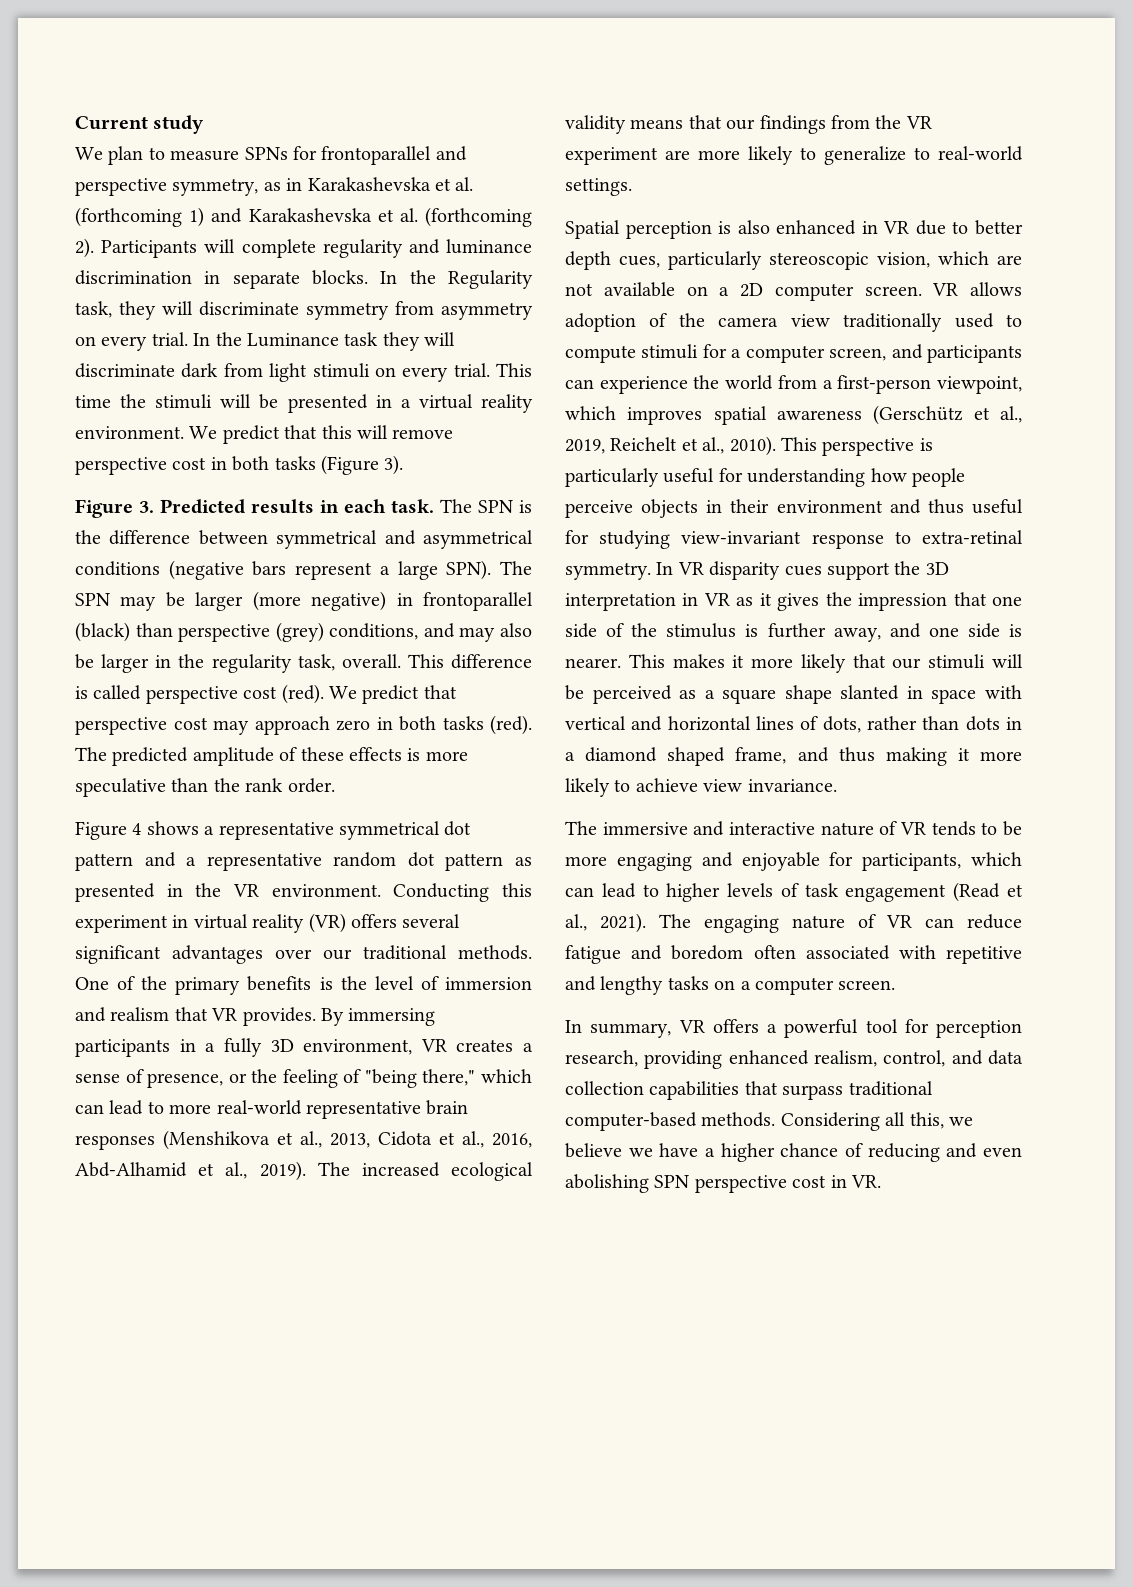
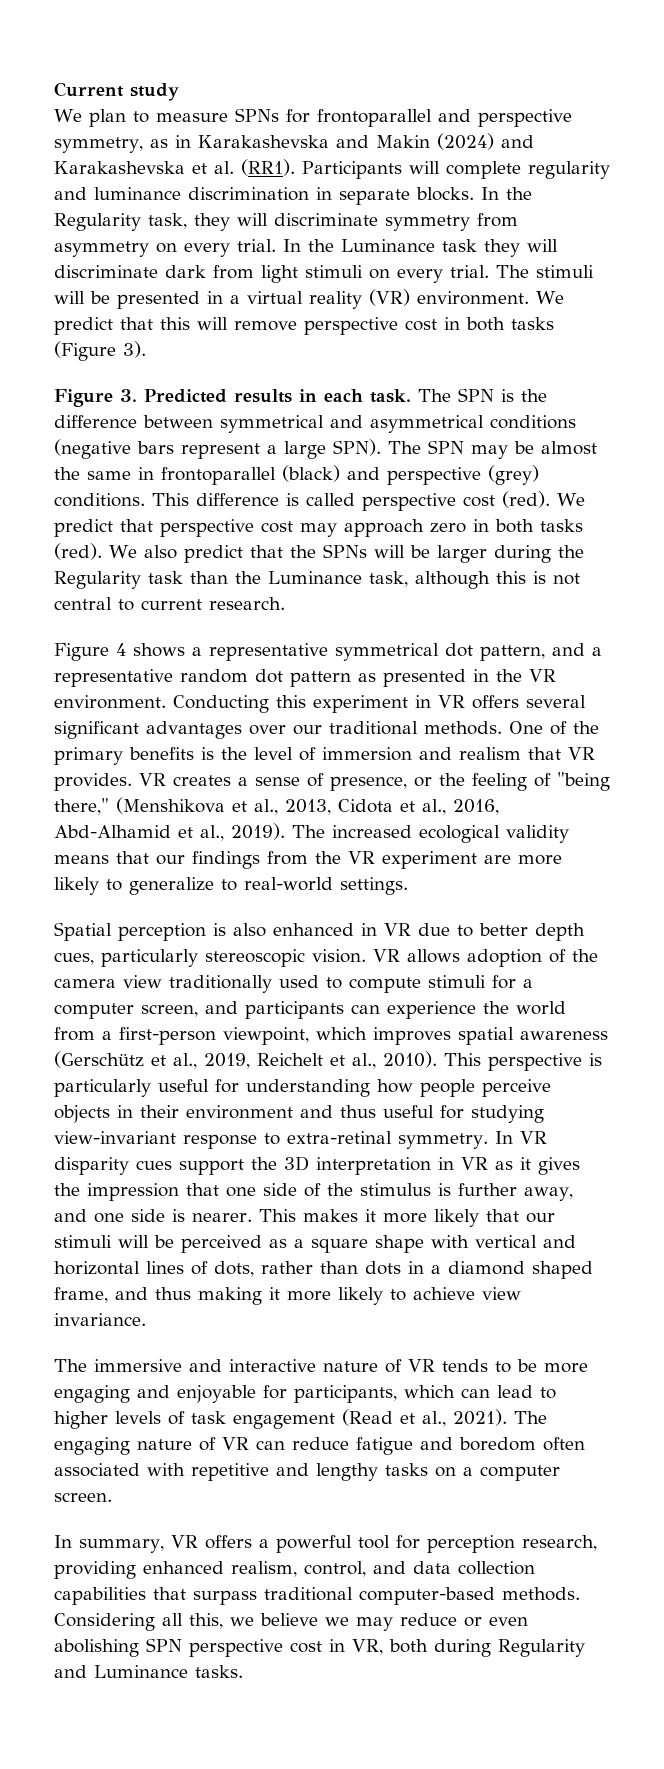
- We plan to measure SPNs for frontoparallel and perspective symmetry, as in Karakashevska et al. (forthcoming 1) and Karakashevska et al. (forthcoming 2).
+ We plan to measure SPNs for frontoparallel and perspective symmetry, as in Karakashevska and Makin (2024) and Karakashevska et al. (RR1).
- This time the stimuli will be presented in a virtual reality environment.
+ The stimuli will be presented in a virtual reality (VR) environment.
- The SPN may be larger (more negative) in frontoparallel (black) than perspective (grey) conditions, and may also be larger in the regularity task, overall.
+ The SPN may be almost the same in frontoparallel (black) and perspective (grey) conditions.
- The predicted amplitude of these effects is more speculative than the rank order.
+ We also predict that the SPNs will be larger during the Regularity task than the Luminance task, although this is not central to current research.
- Figure 4 shows a representative symmetrical dot pattern and a representative random dot pattern as presented in the VR environment.
+ Figure 4 shows a representative symmetrical dot pattern, and a representative random dot pattern as presented in the VR environment.
- Conducting this experiment in virtual reality (VR) offers several significant advantages over our traditional methods.
+ Conducting this experiment in VR offers several significant advantages over our traditional methods.
- By immersing participants in a fully 3D environment, VR creates a sense of presence, or the feeling of "being there," which can lead to more real-world representative brain responses (Menshikova et al., 2013, Cidota et al., 2016, Abd-Alhamid et al., 2019).
+ VR creates a sense of presence, or the feeling of "being there," (Menshikova et al., 2013, Cidota et al., 2016, Abd-Alhamid et al., 2019).
- Spatial perception is also enhanced in VR due to better depth cues, particularly stereoscopic vision, which are not available on a 2D computer screen.
+ Spatial perception is also enhanced in VR due to better depth cues, particularly stereoscopic vision.
- This makes it more likely that our stimuli will be perceived as a square shape slanted in space with vertical and horizontal lines of dots, rather than dots in a diamond shaped frame, and thus making it more likely to achieve view invariance.
+ This makes it more likely that our stimuli will be perceived as a square shape with vertical and horizontal lines of dots, rather than dots in a diamond shaped frame, and thus making it more likely to achieve view invariance.
- Considering all this, we believe we have a higher chance of reducing and even abolishing SPN perspective cost in VR.
+ Considering all this, we believe we may reduce or even abolishing SPN perspective cost in VR, both during Regularity and Luminance tasks.

